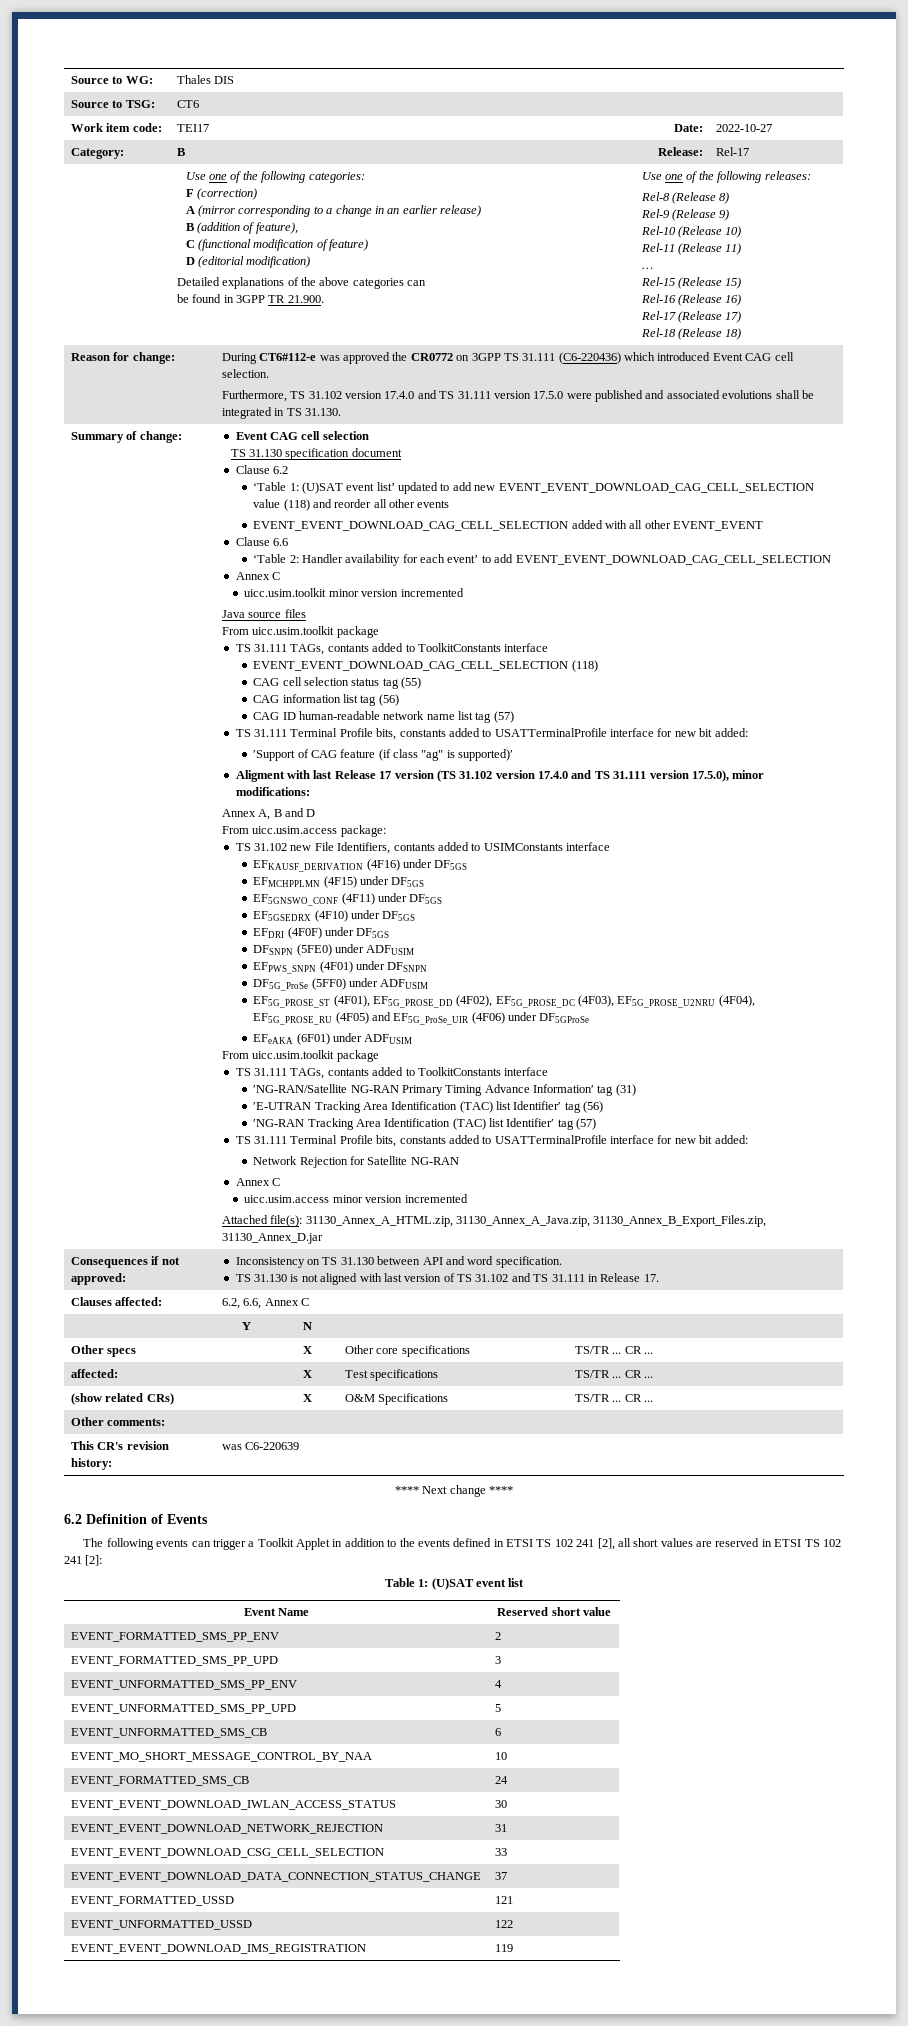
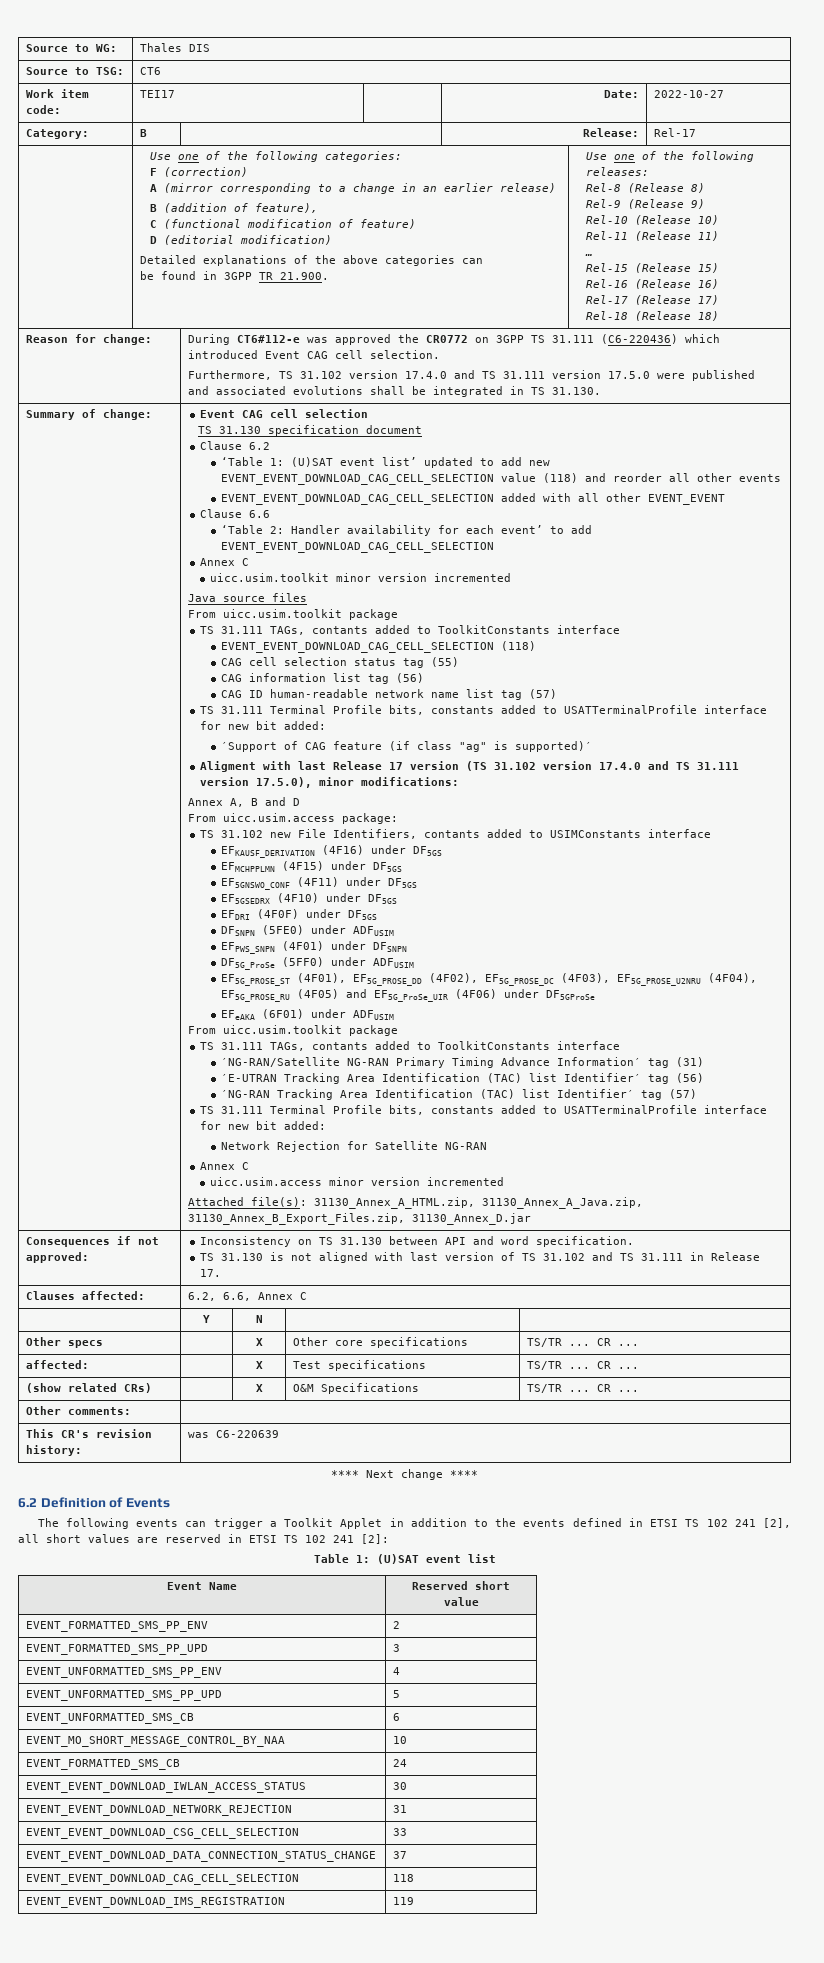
- EVENT_FORMATTED_USSD | 121
- EVENT_UNFORMATTED_USSD | 122
+ EVENT_EVENT_DOWNLOAD_CAG_CELL_SELECTION | 118

